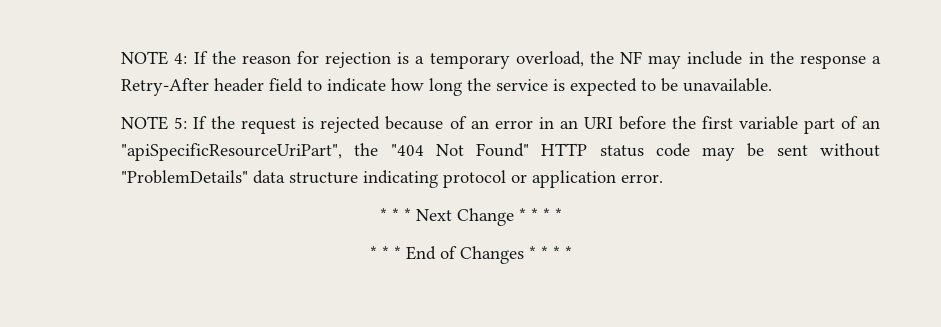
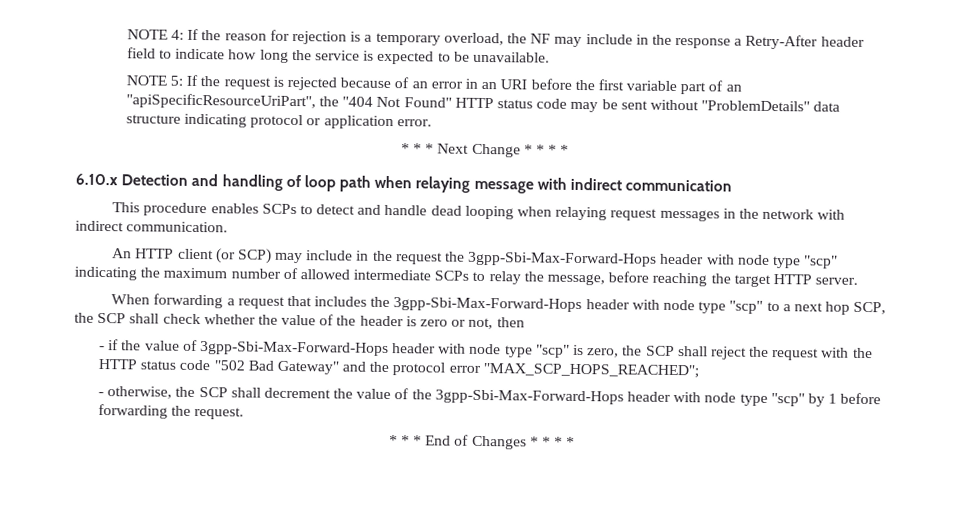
+ 6.10.x Detection and handling of loop path when relaying message with indirect communication
+ This procedure enables SCPs to detect and handle dead looping when relaying request messages in the network with indirect communication.
+ An HTTP client (or SCP) may include in the request the 3gpp-Sbi-Max-Forward-Hops header with node type "scp" indicating the maximum number of allowed intermediate SCPs to relay the message, before reaching the target HTTP server.
+ When forwarding a request that includes the 3gpp-Sbi-Max-Forward-Hops header with node type "scp" to a next hop SCP, the SCP shall check whether the value of the header is zero or not, then
+ - if the value of 3gpp-Sbi-Max-Forward-Hops header with node type "scp" is zero, the SCP shall reject the request with the HTTP status code "502 Bad Gateway" and the protocol error "MAX_SCP_HOPS_REACHED";
+ - otherwise, the SCP shall decrement the value of the 3gpp-Sbi-Max-Forward-Hops header with node type "scp" by 1 before forwarding the request.

